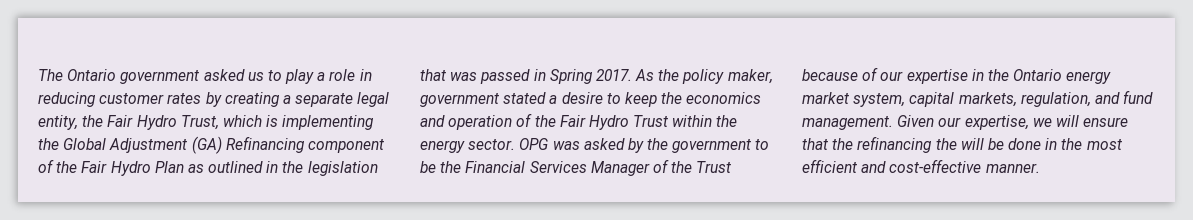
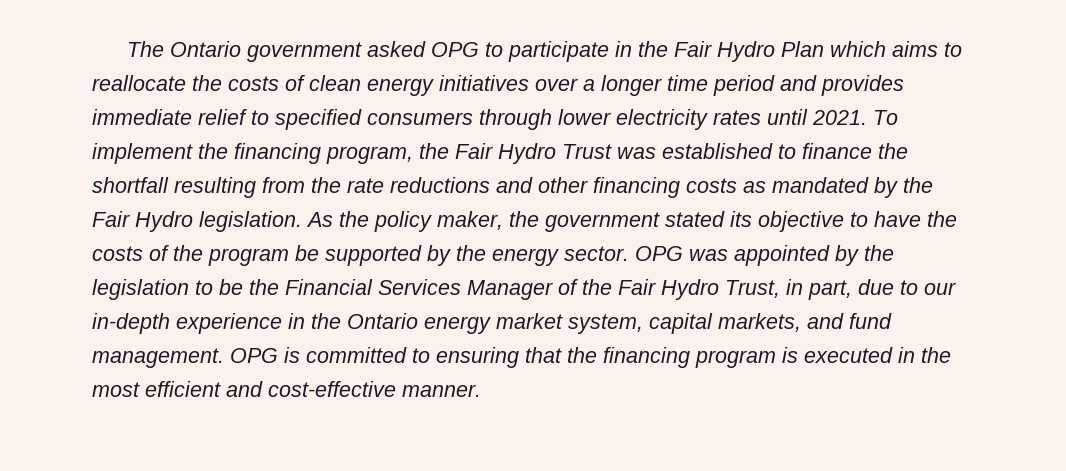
- The Ontario government asked us to play a role in reducing customer rates by creating a separate legal entity, the Fair Hydro Trust, which is implementing the Global Adjustment (GA) Refinancing component of the Fair Hydro Plan as outlined in the legislation that was passed in Spring 2017.
+ The Ontario government asked OPG to participate in the Fair Hydro Plan which aims to reallocate the costs of clean energy initiatives over a longer time period and provides immediate relief to specified consumers through lower electricity rates until 2021. To implement the financing program, the Fair Hydro Trust was established to finance the shortfall resulting from the rate reductions and other financing costs as mandated by the Fair Hydro legislation.
- As the policy maker, government stated a desire to keep the economics and operation of the Fair Hydro Trust within the energy sector.
+ As the policy maker, the government stated its objective to have the costs of the program be supported by the energy sector.
- OPG was asked by the government to be the Financial Services Manager of the Trust because of our expertise in the Ontario energy market system, capital markets, regulation, and fund management.
+ OPG was appointed by the legislation to be the Financial Services Manager of the Fair Hydro Trust, in part, due to our in-depth experience in the Ontario energy market system, capital markets, and fund management.
- Given our expertise, we will ensure that the refinancing the will be done in the most efficient and cost-effective manner.
+ OPG is committed to ensuring that the financing program is executed in the most efficient and cost-effective manner.

